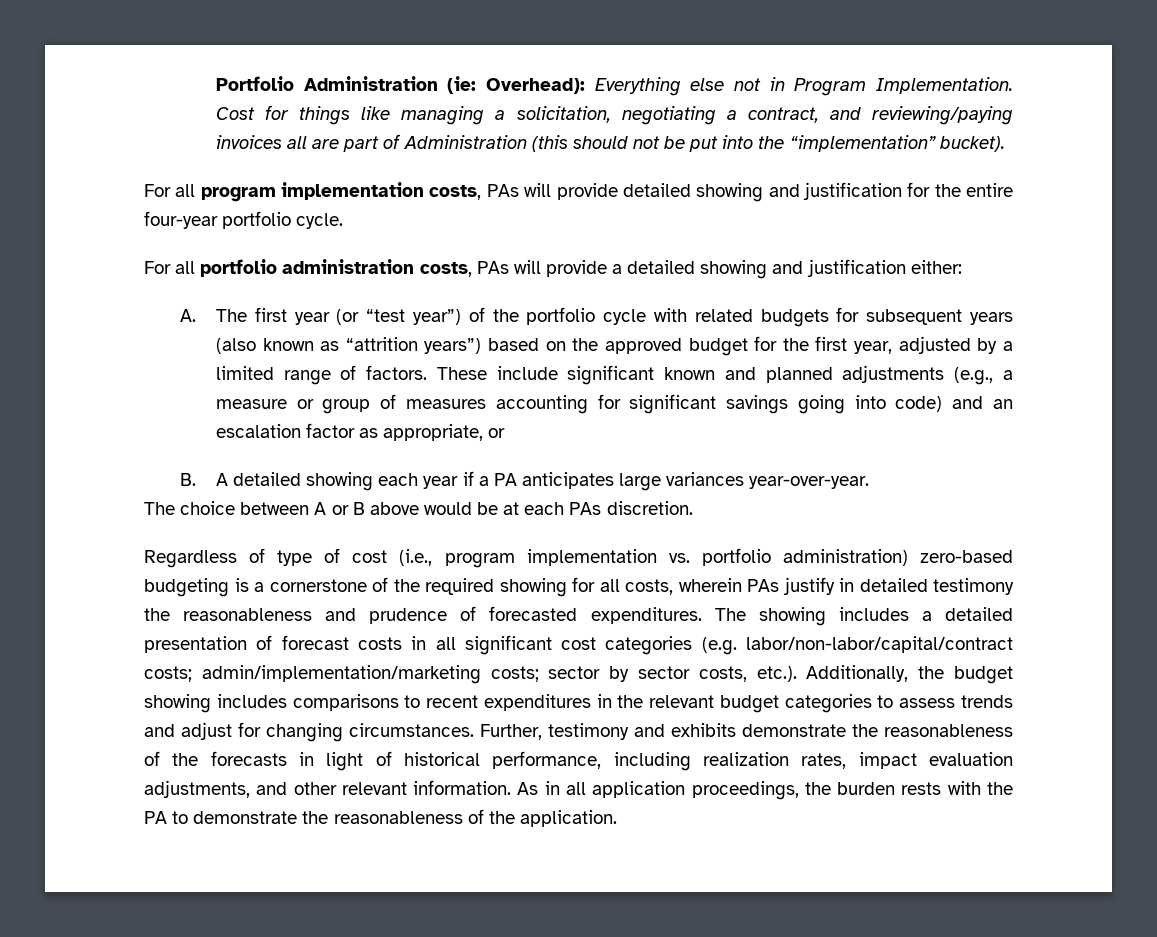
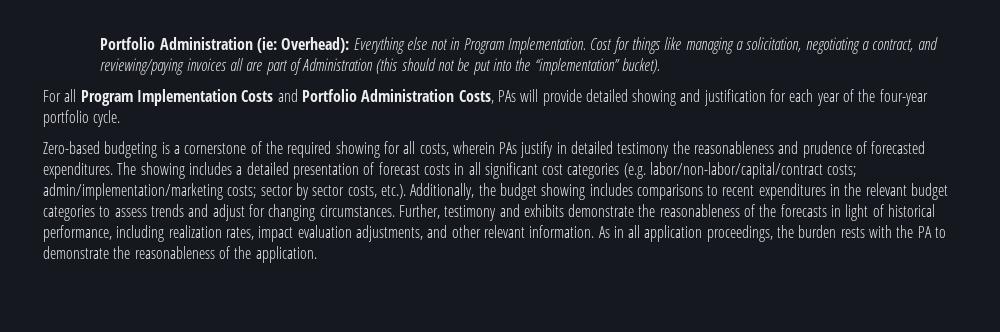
- For all program implementation costs, PAs will provide detailed showing and justification for the entire four-year portfolio cycle.
+ For all Program Implementation Costs and Portfolio Administration Costs, PAs will provide detailed showing and justification for each year of the four-year portfolio cycle.
- For all portfolio administration costs, PAs will provide a detailed showing and justification either:
- A. The first year (or “test year”) of the portfolio cycle with related budgets for subsequent years (also known as “attrition years”) based on the approved budget for the first year, adjusted by a limited range of factors. These include significant known and planned adjustments (e.g., a measure or group of measures accounting for significant savings going into code) and an escalation factor as appropriate, or
- B. A detailed showing each year if a PA anticipates large variances year-over-year.
- The choice between A or B above would be at each PAs discretion.
- Regardless of type of cost (i.e., program implementation vs. portfolio administration) zero-based budgeting is a cornerstone of the required showing for all costs, wherein PAs justify in detailed testimony the reasonableness and prudence of forecasted expenditures.
+ Zero-based budgeting is a cornerstone of the required showing for all costs, wherein PAs justify in detailed testimony the reasonableness and prudence of forecasted expenditures.

